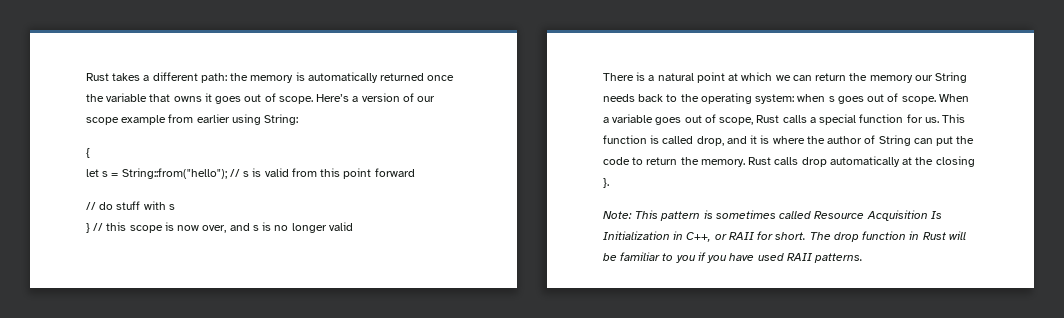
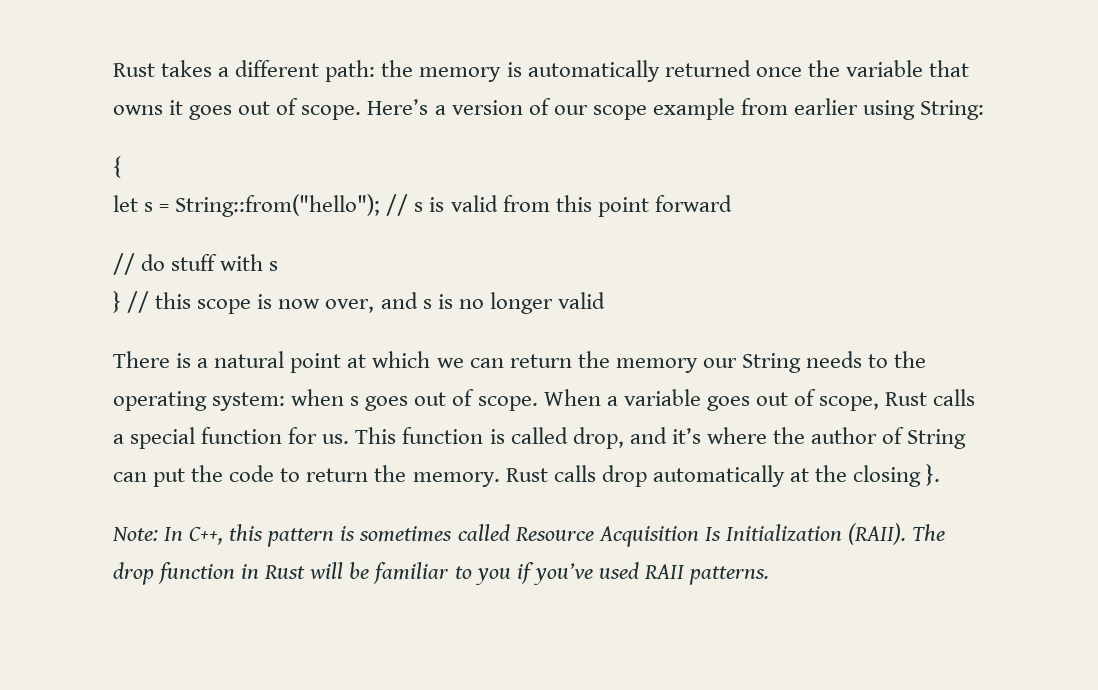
- There is a natural point at which we can return the memory our String needs back to the operating system: when s goes out of scope.
+ There is a natural point at which we can return the memory our String needs to the operating system: when s goes out of scope.
- This function is called drop, and it is where the author of String can put the code to return the memory.
+ This function is called drop, and it’s where the author of String can put the code to return the memory.
- Note: This pattern is sometimes called Resource Acquisition Is Initialization in C++, or RAII for short.
+ Note: In C++, this pattern is sometimes called Resource Acquisition Is Initialization (RAII).
- The drop function in Rust will be familiar to you if you have used RAII patterns.
+ The drop function in Rust will be familiar to you if you’ve used RAII patterns.

